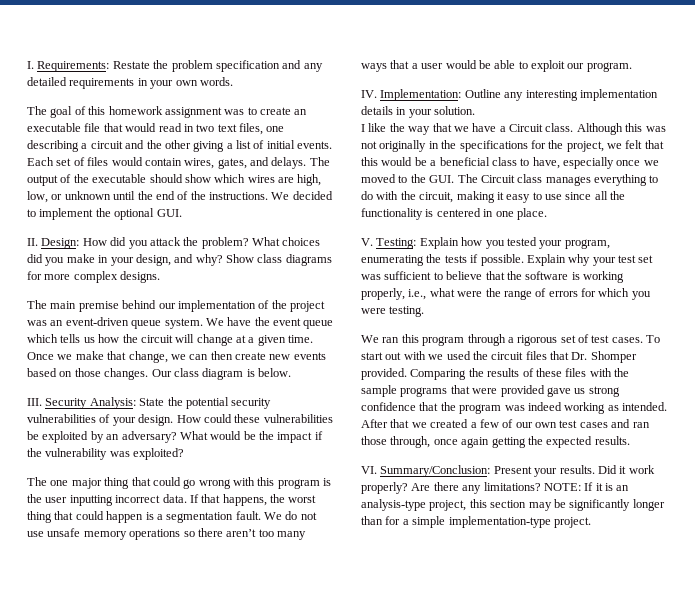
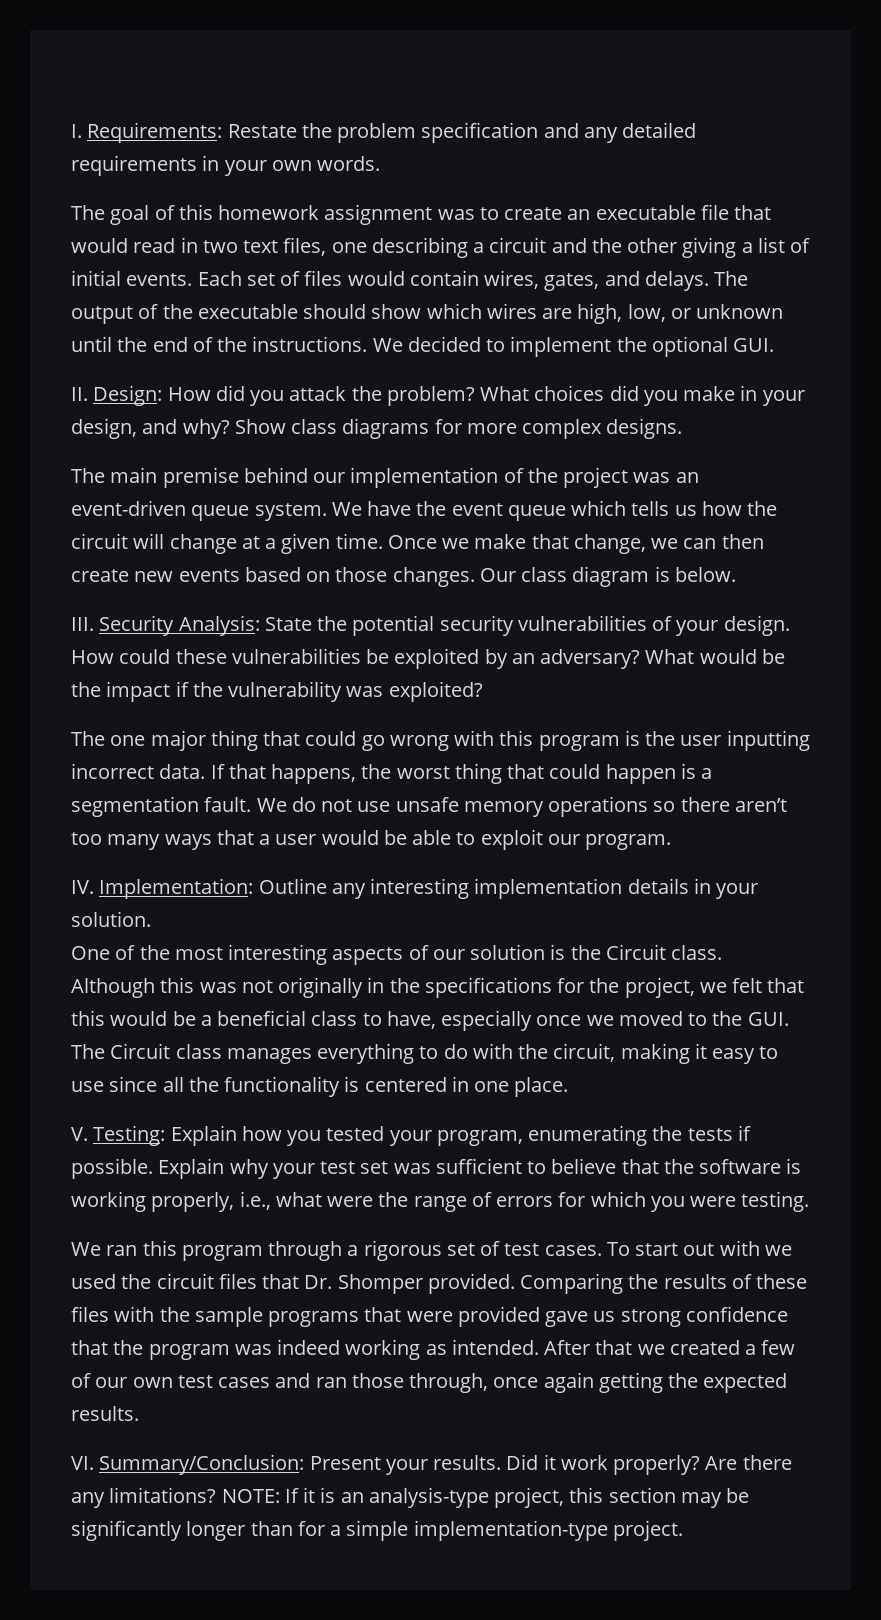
- I like the way that we have a Circuit class.
+ One of the most interesting aspects of our solution is the Circuit class.

